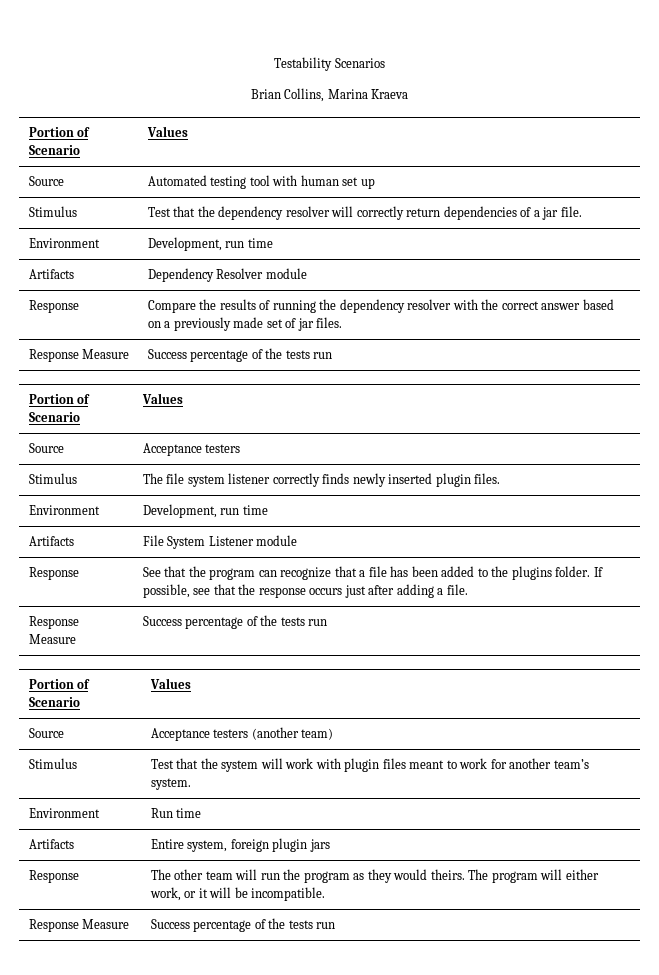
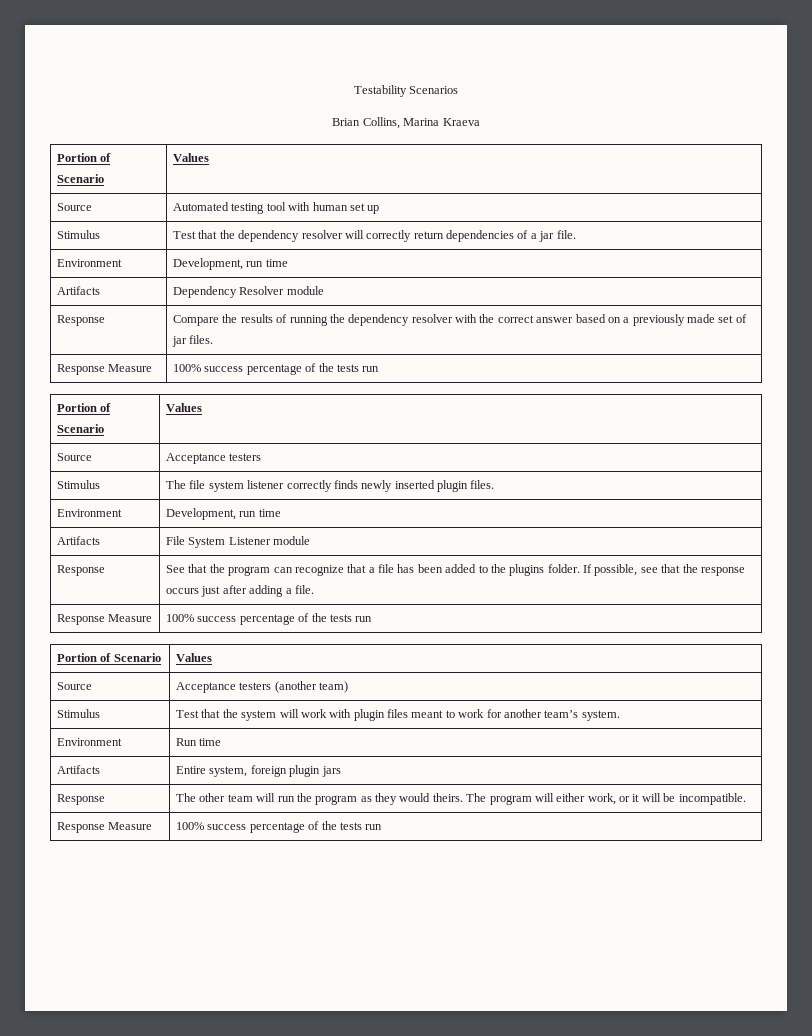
  Response | Compare the results of running the dependency resolver with the correct answer based on a previously made set of jar files.
- Response Measure | Success percentage of the tests run
+ Response Measure | 100% success percentage of the tests run
  Response | See that the program can recognize that a file has been added to the plugins folder. If possible, see that the response occurs just after adding a file.
- Response Measure | Success percentage of the tests run
+ Response Measure | 100% success percentage of the tests run
  Response | The other team will run the program as they would theirs. The program will either work, or it will be incompatible.
- Response Measure | Success percentage of the tests run
+ Response Measure | 100% success percentage of the tests run

